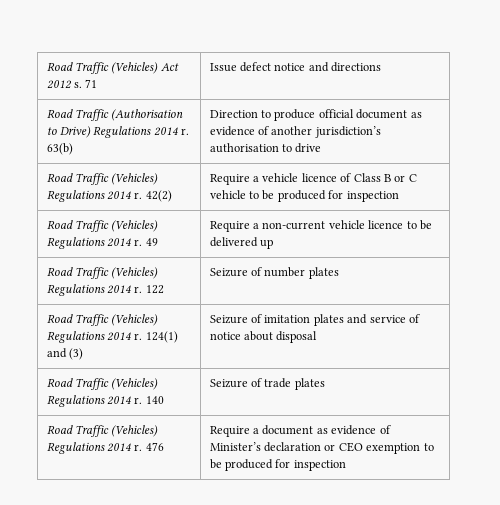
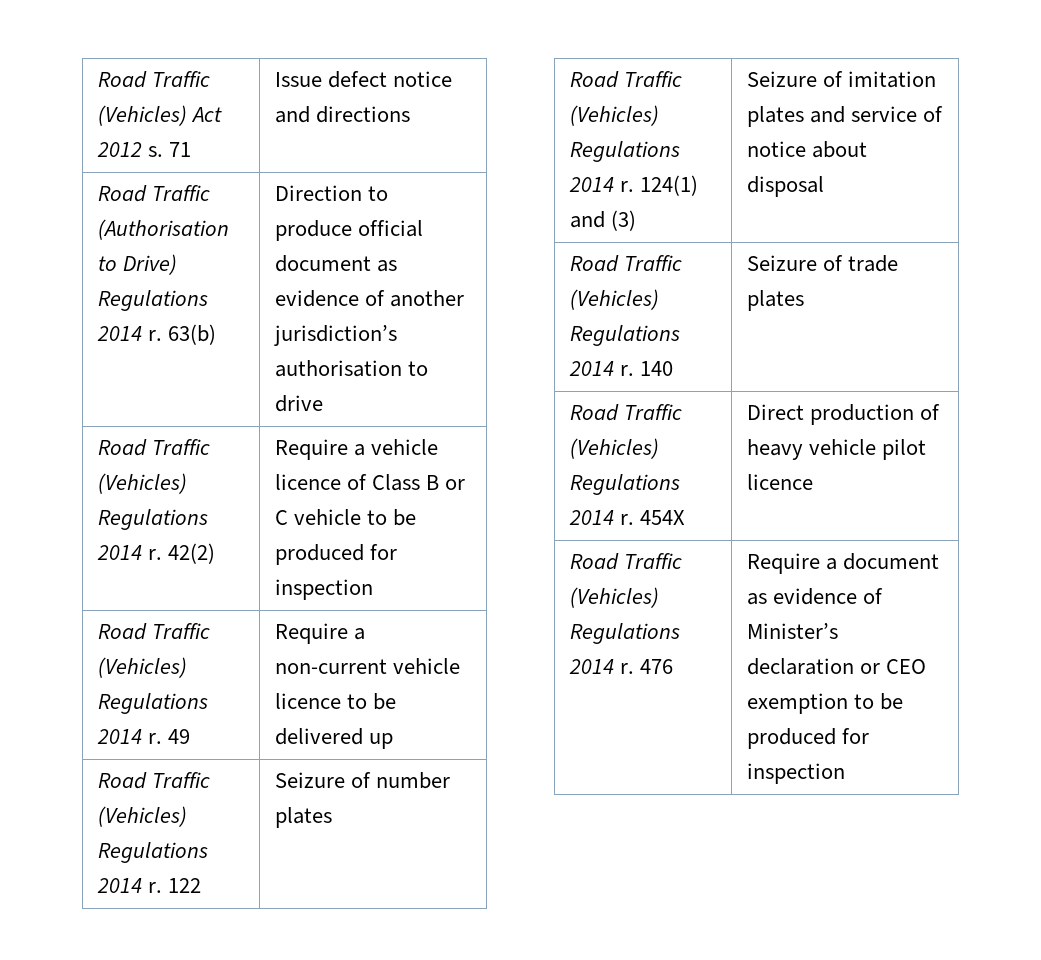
+ Road Traffic (Vehicles) Regulations 2014 r. 454X | Direct production of heavy vehicle pilot licence

